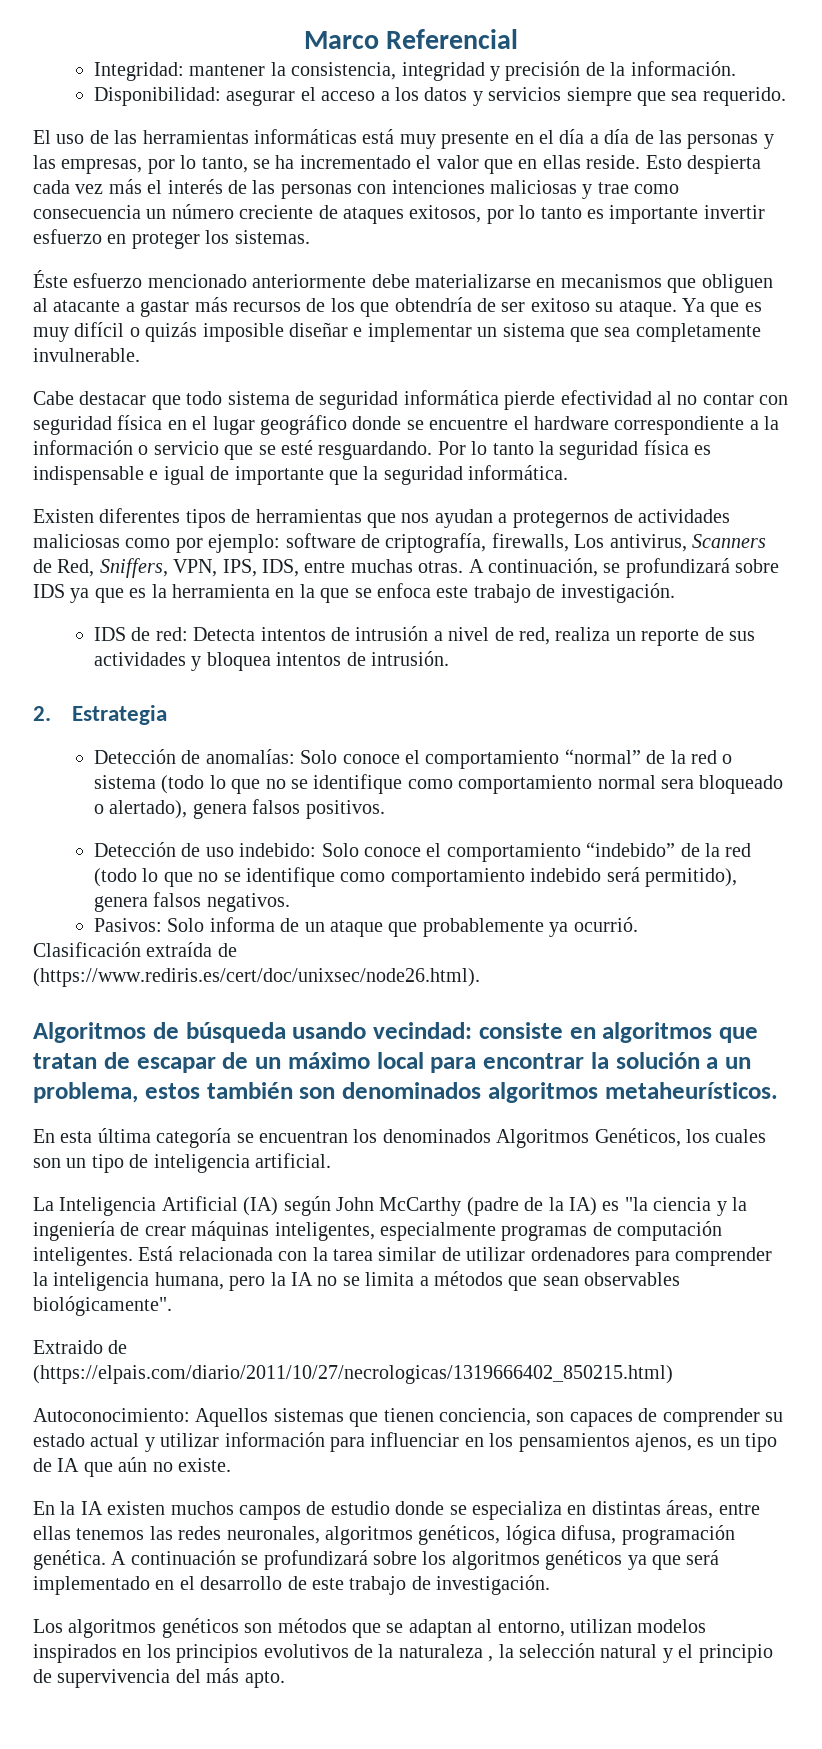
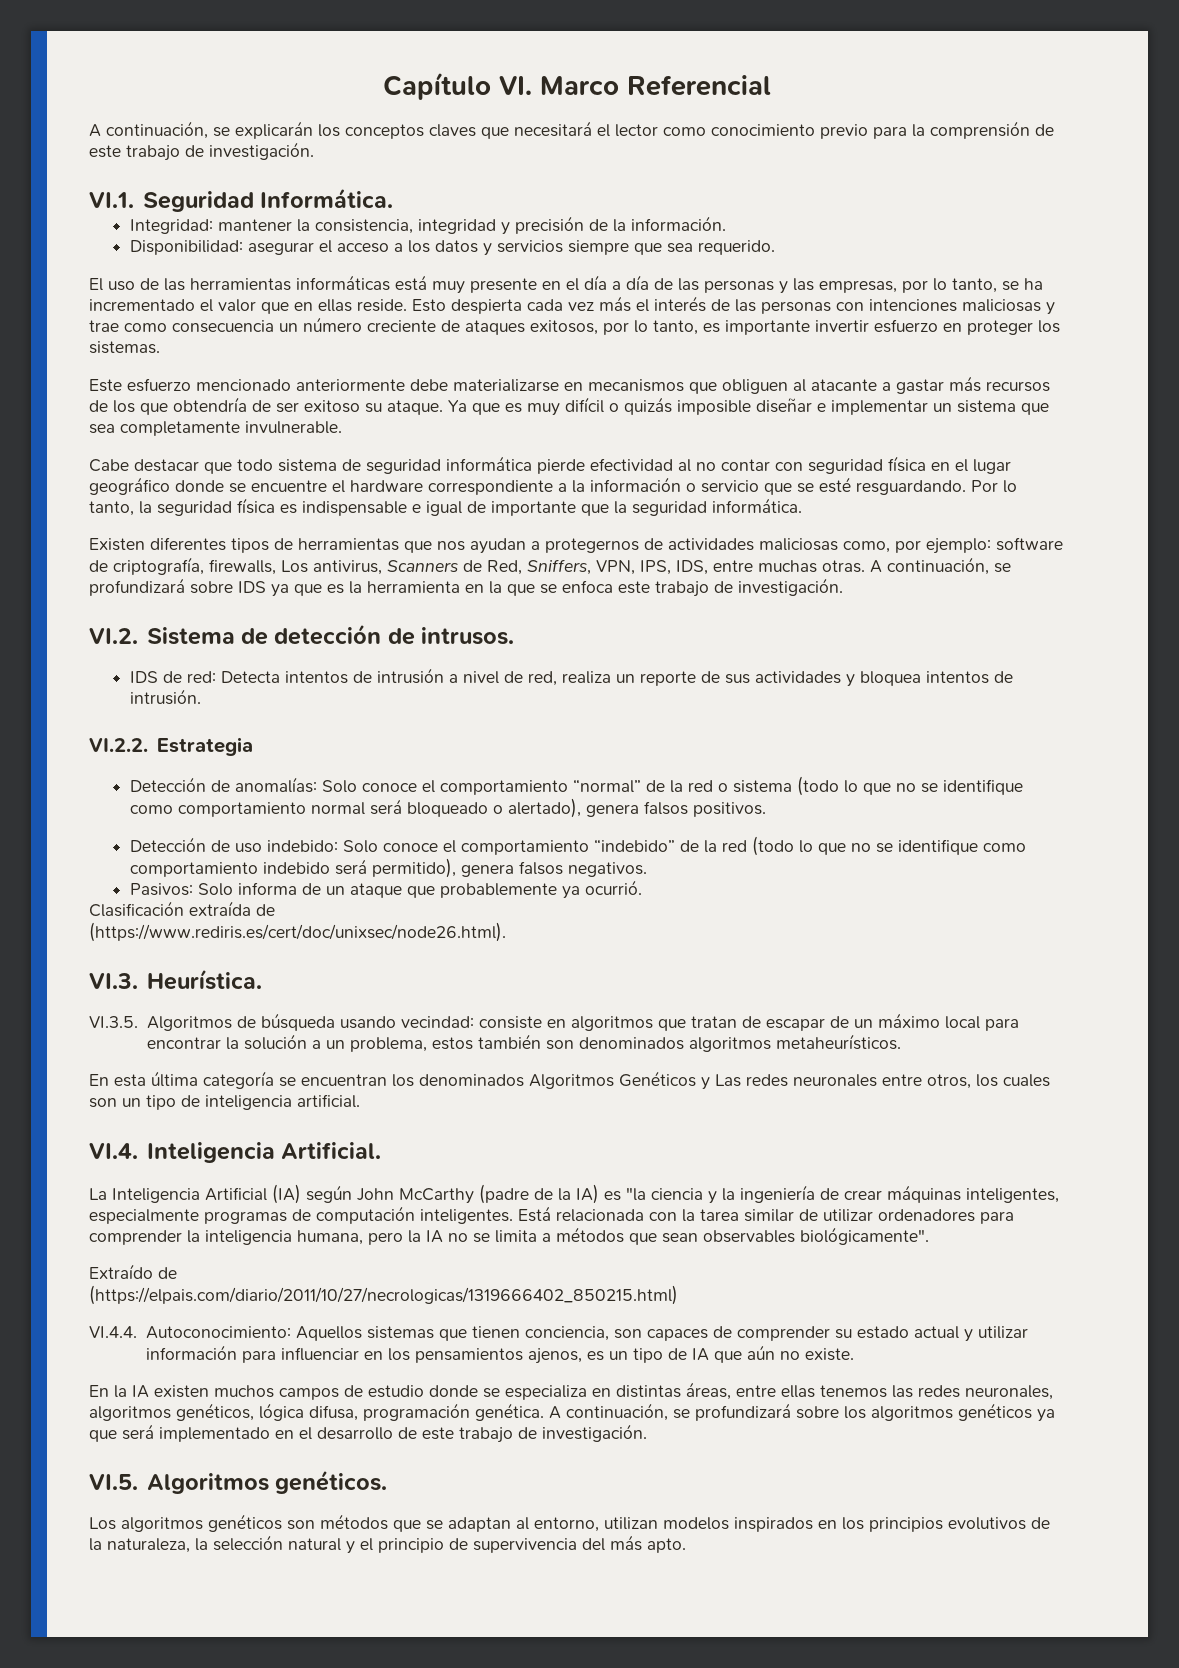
- Marco Referencial
+ Capítulo VI. Marco Referencial
+ A continuación, se explicarán los conceptos claves que necesitará el lector como conocimiento previo para la comprensión de este trabajo de investigación.
+ VI.1. Seguridad Informática.
- Esto despierta cada vez más el interés de las personas con intenciones maliciosas y trae como consecuencia un número creciente de ataques exitosos, por lo tanto es importante invertir esfuerzo en proteger los sistemas.
+ Esto despierta cada vez más el interés de las personas con intenciones maliciosas y trae como consecuencia un número creciente de ataques exitosos, por lo tanto, es importante invertir esfuerzo en proteger los sistemas.
- Éste esfuerzo mencionado anteriormente debe materializarse en mecanismos que obliguen al atacante a gastar más recursos de los que obtendría de ser exitoso su ataque.
+ Este esfuerzo mencionado anteriormente debe materializarse en mecanismos que obliguen al atacante a gastar más recursos de los que obtendría de ser exitoso su ataque.
- Por lo tanto la seguridad física es indispensable e igual de importante que la seguridad informática.
+ Por lo tanto, la seguridad física es indispensable e igual de importante que la seguridad informática.
- Existen diferentes tipos de herramientas que nos ayudan a protegernos de actividades maliciosas como por ejemplo: software de criptografía, firewalls, Los antivirus, Scanners de Red, Sniffers, VPN, IPS, IDS, entre muchas otras.
+ Existen diferentes tipos de herramientas que nos ayudan a protegernos de actividades maliciosas como, por ejemplo: software de criptografía, firewalls, Los antivirus, Scanners de Red, Sniffers, VPN, IPS, IDS, entre muchas otras.
+ VI.2. Sistema de detección de intrusos.
- 2. Estrategia
+ VI.2.2. Estrategia
- Detección de anomalías: Solo conoce el comportamiento “normal” de la red o sistema (todo lo que no se identifique como comportamiento normal sera bloqueado o alertado), genera falsos positivos.
+ Detección de anomalías: Solo conoce el comportamiento “normal” de la red o sistema (todo lo que no se identifique como comportamiento normal será bloqueado o alertado), genera falsos positivos.
- Algoritmos de búsqueda usando vecindad: consiste en algoritmos que tratan de escapar de un máximo local para encontrar la solución a un problema, estos también son denominados algoritmos metaheurísticos.
+ VI.3. Heurística.
+ VI.3.5. Algoritmos de búsqueda usando vecindad: consiste en algoritmos que tratan de escapar de un máximo local para encontrar la solución a un problema, estos también son denominados algoritmos metaheurísticos.
- En esta última categoría se encuentran los denominados Algoritmos Genéticos, los cuales son un tipo de inteligencia artificial.
+ En esta última categoría se encuentran los denominados Algoritmos Genéticos y Las redes neuronales entre otros, los cuales son un tipo de inteligencia artificial.
+ VI.4. Inteligencia Artificial.
- Extraido de
+ Extraído de
- Autoconocimiento: Aquellos sistemas que tienen conciencia, son capaces de comprender su estado actual y utilizar información para influenciar en los pensamientos ajenos, es un tipo de IA que aún no existe.
+ VI.4.4. Autoconocimiento: Aquellos sistemas que tienen conciencia, son capaces de comprender su estado actual y utilizar información para influenciar en los pensamientos ajenos, es un tipo de IA que aún no existe.
- A continuación se profundizará sobre los algoritmos genéticos ya que será implementado en el desarrollo de este trabajo de investigación.
+ A continuación, se profundizará sobre los algoritmos genéticos ya que será implementado en el desarrollo de este trabajo de investigación.
+ VI.5. Algoritmos genéticos.
- Los algoritmos genéticos son métodos que se adaptan al entorno, utilizan modelos inspirados en los principios evolutivos de la naturaleza , la selección natural y el principio de supervivencia del más apto.
+ Los algoritmos genéticos son métodos que se adaptan al entorno, utilizan modelos inspirados en los principios evolutivos de la naturaleza, la selección natural y el principio de supervivencia del más apto.

